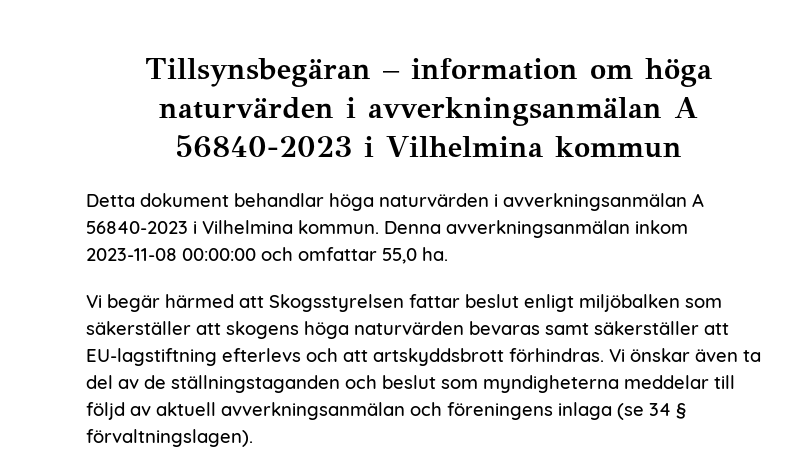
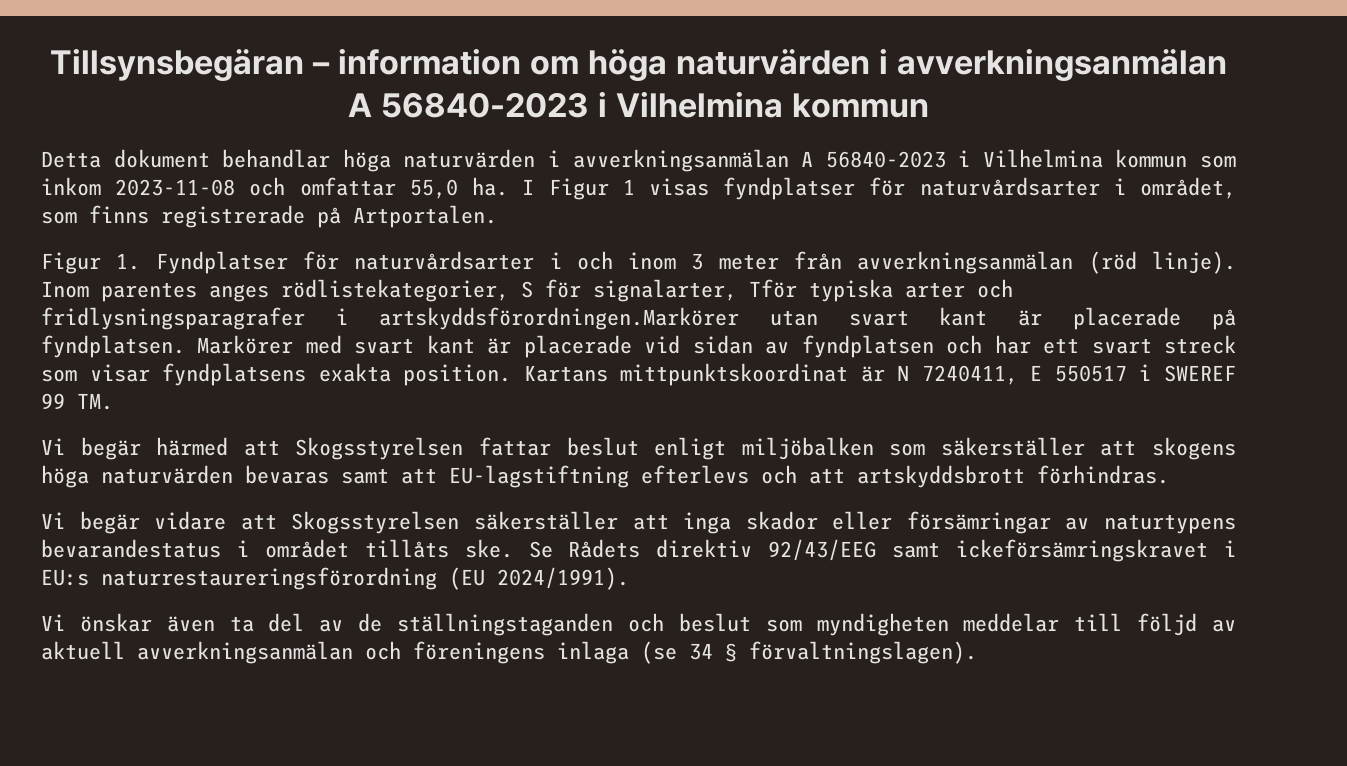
- Detta dokument behandlar höga naturvärden i avverkningsanmälan A 56840-2023 i Vilhelmina kommun. Denna avverkningsanmälan inkom 2023-11-08 00:00:00 och omfattar 55,0 ha.
+ Detta dokument behandlar höga naturvärden i avverkningsanmälan A 56840-2023 i Vilhelmina kommun som inkom 2023-11-08 och omfattar 55,0 ha. I Figur 1 visas fyndplatser för naturvårdsarter i området, som finns registrerade på Artportalen.
+ Figur 1. Fyndplatser för naturvårdsarter i och inom 3 meter från avverkningsanmälan (röd linje). Inom parentes anges rödlistekategorier, S för signalarter, Tför typiska arter och fridlysningsparagrafer i artskyddsförordningen.Markörer utan svart kant är placerade på fyndplatsen. Markörer med svart kant är placerade vid sidan av fyndplatsen och har ett svart streck som visar fyndplatsens exakta position. Kartans mittpunktskoordinat är N 7240411, E 550517 i SWEREF 99 TM.
- Vi begär härmed att Skogsstyrelsen fattar beslut enligt miljöbalken som säkerställer att skogens höga naturvärden bevaras samt säkerställer att EU-lagstiftning efterlevs och att artskyddsbrott förhindras. Vi önskar även ta del av de ställningstaganden och beslut som myndigheterna meddelar till följd av aktuell avverkningsanmälan och föreningens inlaga (se 34 § förvaltningslagen).
+ Vi begär härmed att Skogsstyrelsen fattar beslut enligt miljöbalken som säkerställer att skogens höga naturvärden bevaras samt att EU-lagstiftning efterlevs och att artskyddsbrott förhindras.
+ Vi begär vidare att Skogsstyrelsen säkerställer att inga skador eller försämringar av naturtypens bevarandestatus i området tillåts ske. Se Rådets direktiv 92/43/EEG samt ickeförsämringskravet i EU:s naturrestaureringsförordning (EU 2024/1991).
+ Vi önskar även ta del av de ställningstaganden och beslut som myndigheten meddelar till följd av aktuell avverkningsanmälan och föreningens inlaga (se 34 § förvaltningslagen).

